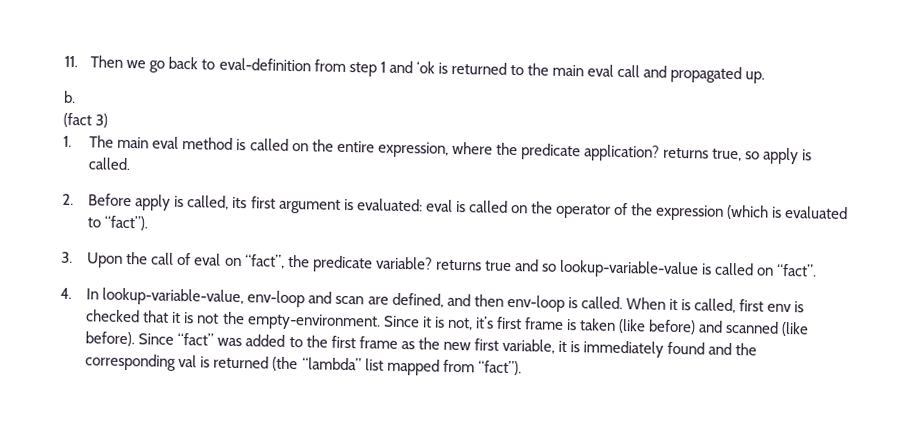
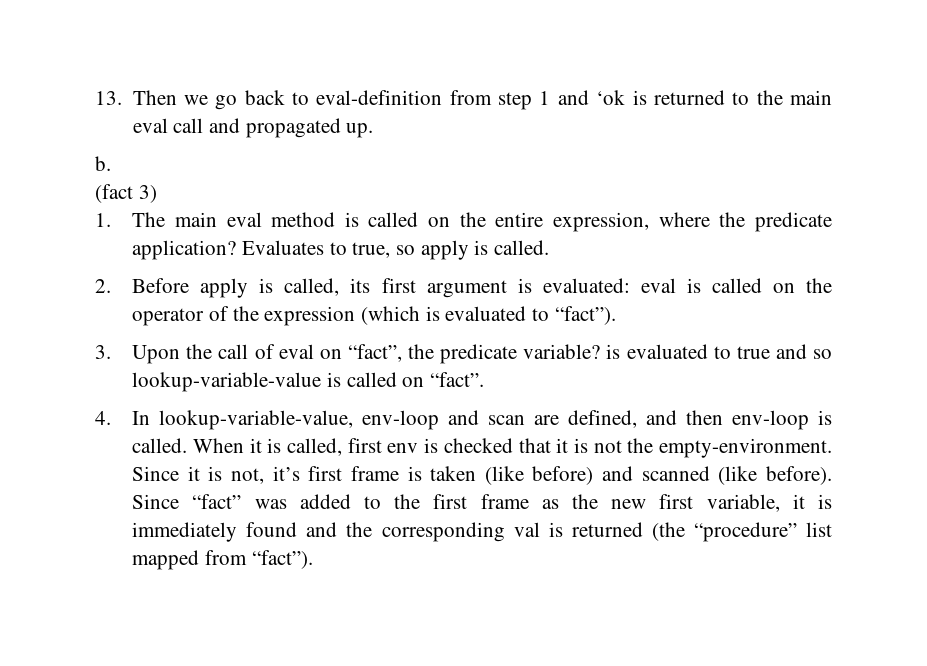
- 11. Then we go back to eval-definition from step 1 and ‘ok is returned to the main eval call and propagated up.
+ 13. Then we go back to eval-definition from step 1 and ‘ok is returned to the main eval call and propagated up.
- 1. The main eval method is called on the entire expression, where the predicate application? returns true, so apply is called.
+ 1. The main eval method is called on the entire expression, where the predicate application? Evaluates to true, so apply is called.
- 3. Upon the call of eval on “fact”, the predicate variable? returns true and so lookup-variable-value is called on “fact”.
+ 3. Upon the call of eval on “fact”, the predicate variable? is evaluated to true and so lookup-variable-value is called on “fact”.
- Since “fact” was added to the first frame as the new first variable, it is immediately found and the corresponding val is returned (the “lambda” list mapped from “fact”).
+ Since “fact” was added to the first frame as the new first variable, it is immediately found and the corresponding val is returned (the “procedure” list mapped from “fact”).

